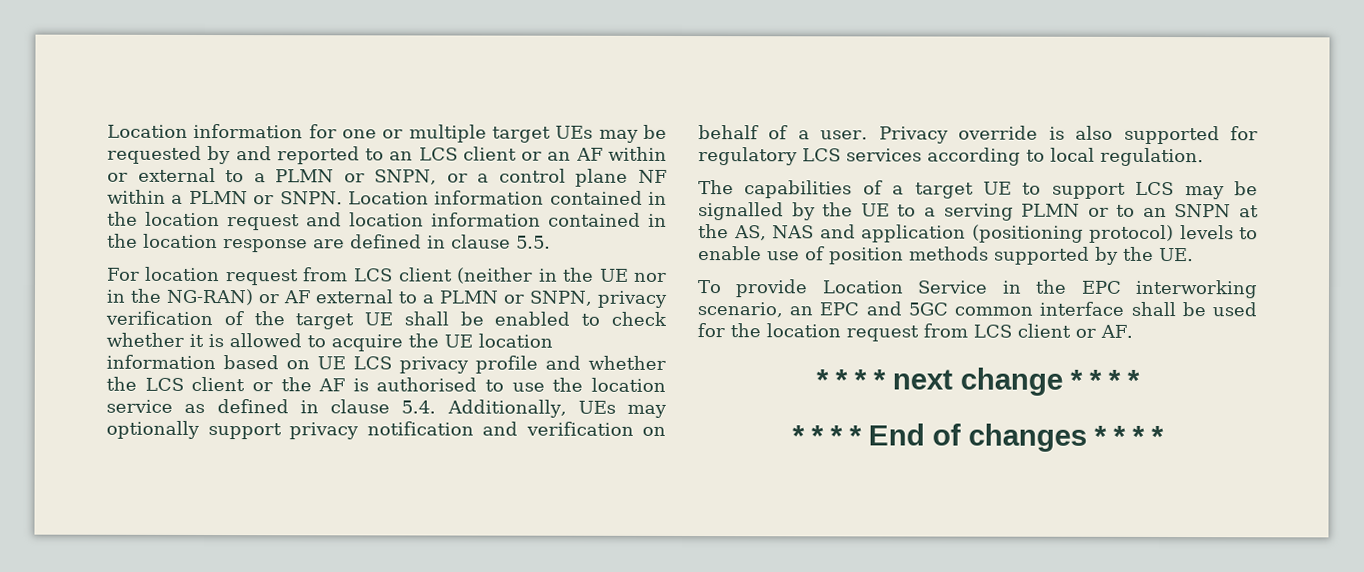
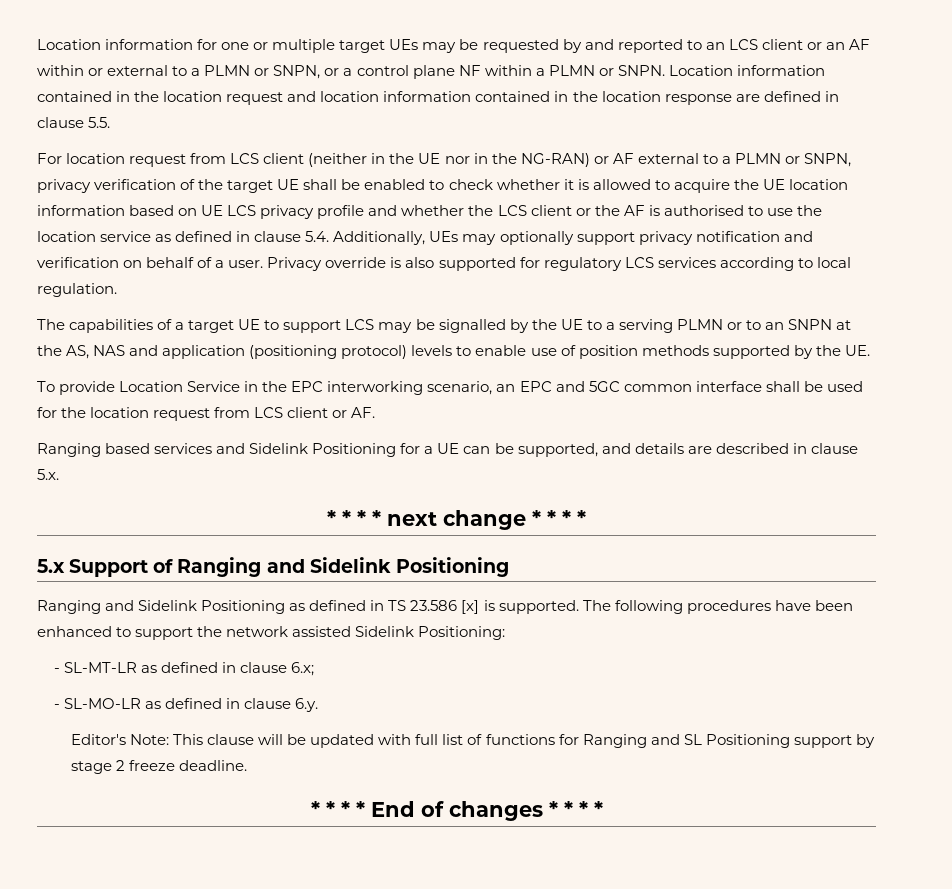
+ Ranging based services and Sidelink Positioning for a UE can be supported, and details are described in clause 5.x.
+ 5.x Support of Ranging and Sidelink Positioning
+ Ranging and Sidelink Positioning as defined in TS 23.586 [x] is supported. The following procedures have been enhanced to support the network assisted Sidelink Positioning:
+ - SL-MT-LR as defined in clause 6.x;
+ - SL-MO-LR as defined in clause 6.y.
+ Editor's Note: This clause will be updated with full list of functions for Ranging and SL Positioning support by stage 2 freeze deadline.

